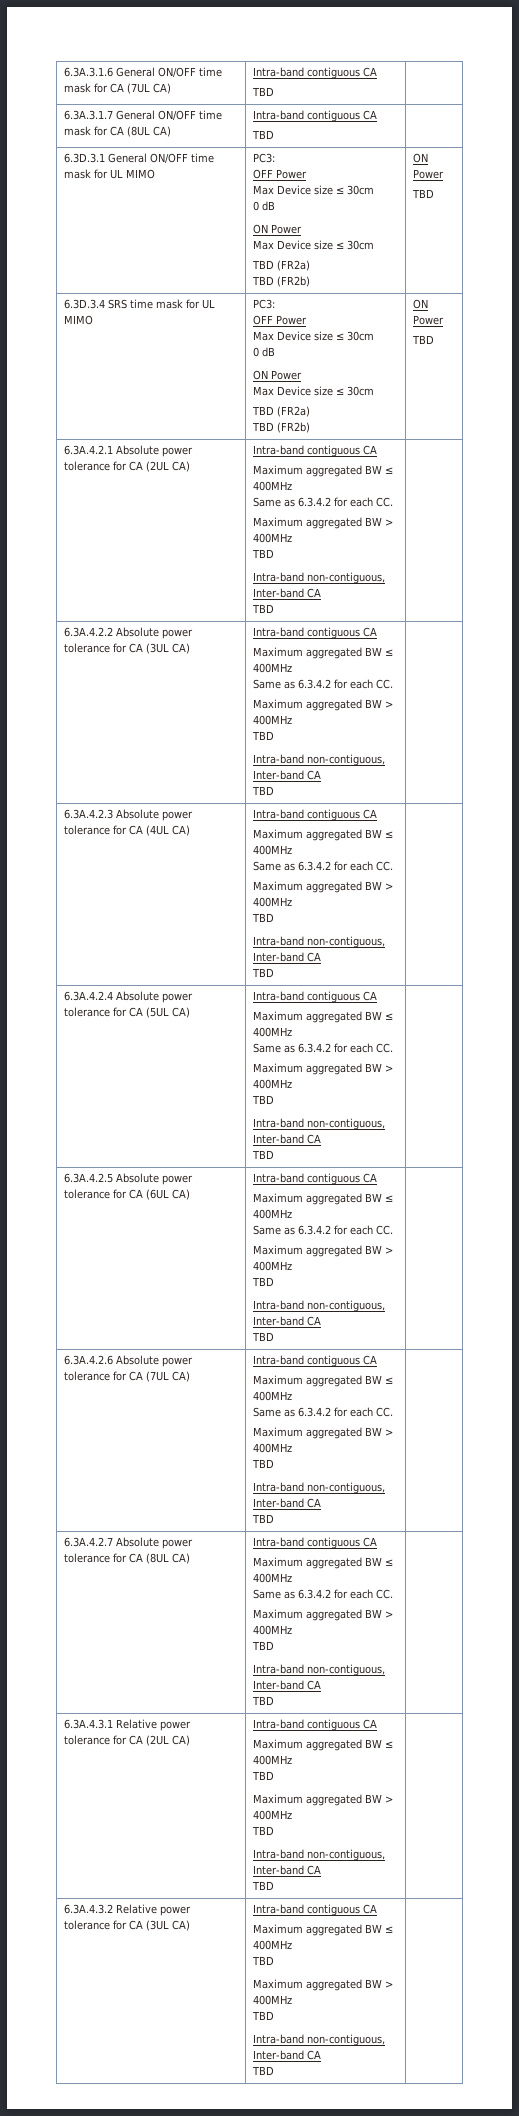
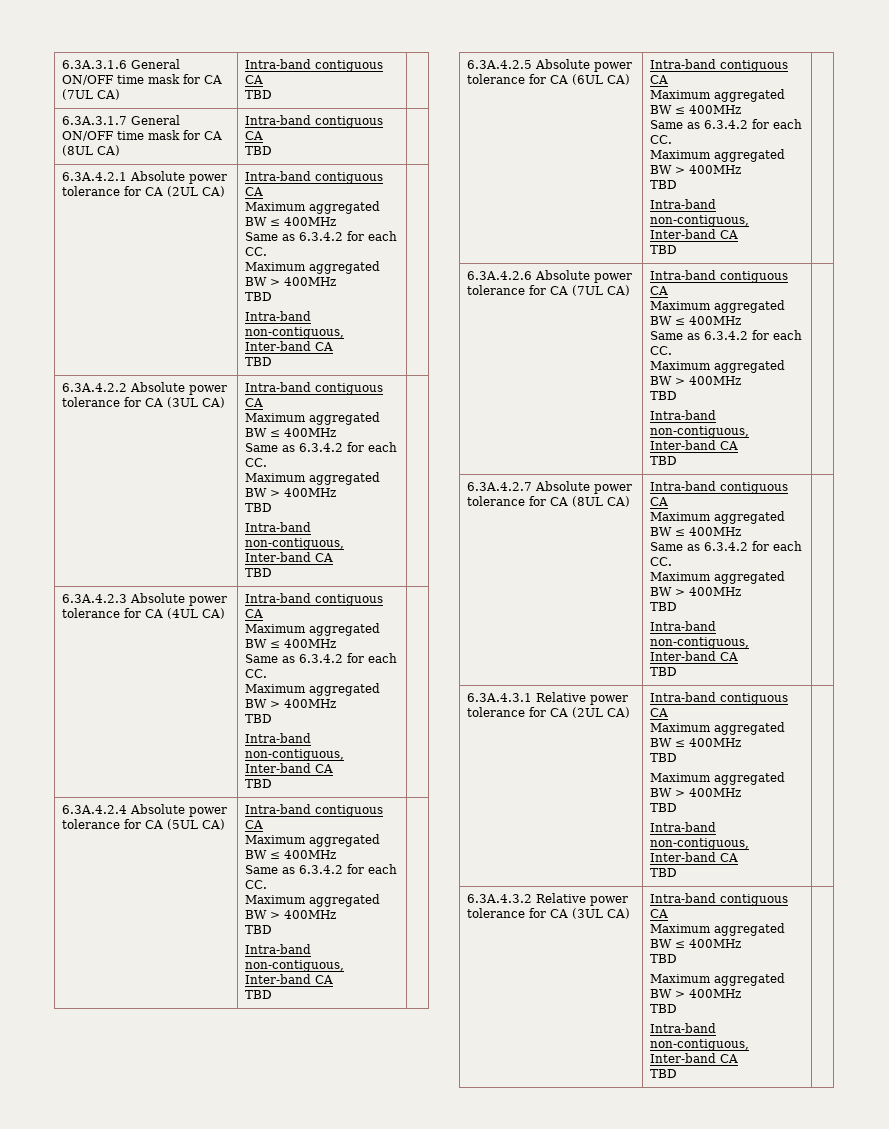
- 6.3D.3.1 General ON/OFF time mask for UL MIMO | PC3:
- OFF Power
- Max Device size ≤ 30cm
- 0 dB
- ON Power
- Max Device size ≤ 30cm
- TBD (FR2a)
- TBD (FR2b) | ON Power
- TBD
- 6.3D.3.4 SRS time mask for UL MIMO | PC3:
- OFF Power
- Max Device size ≤ 30cm
- 0 dB
- ON Power
- Max Device size ≤ 30cm
- TBD (FR2a)
- TBD (FR2b) | ON Power
- TBD

